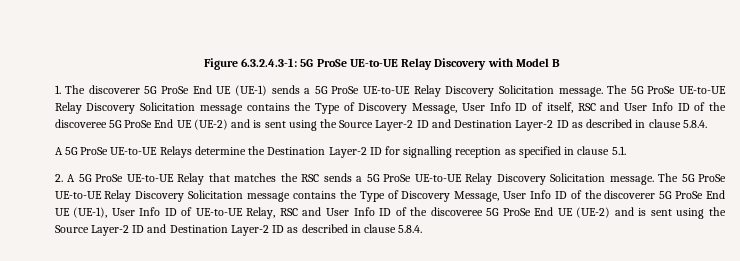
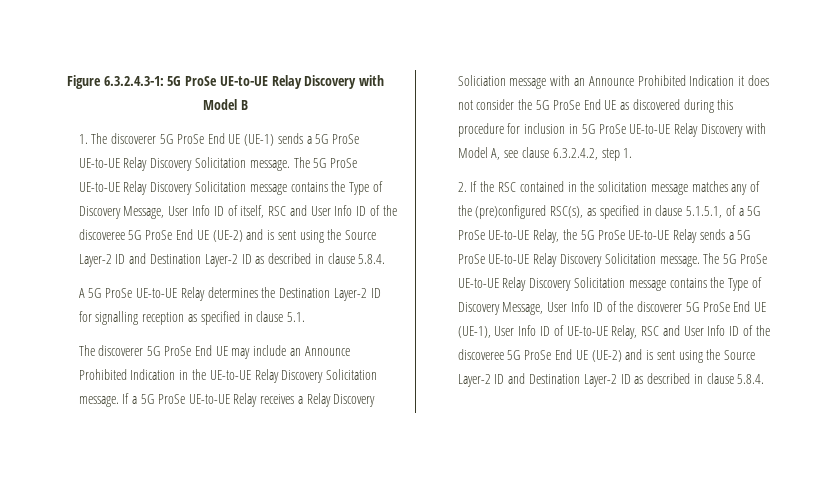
- A 5G ProSe UE-to-UE Relays determine the Destination Layer-2 ID for signalling reception as specified in clause 5.1.
+ A 5G ProSe UE-to-UE Relay determines the Destination Layer-2 ID for signalling reception as specified in clause 5.1.
- 2. A 5G ProSe UE-to-UE Relay that matches the RSC sends a 5G ProSe UE-to-UE Relay Discovery Solicitation message.
+ The discoverer 5G ProSe End UE may include an Announce Prohibited Indication in the UE-to-UE Relay Discovery Solicitation message. If a 5G ProSe UE-to-UE Relay receives a Relay Discovery Soliciation message with an Announce Prohibited Indication it does not consider the 5G ProSe End UE as discovered during this procedure for inclusion in 5G ProSe UE-to-UE Relay Discovery with Model A, see clause 6.3.2.4.2, step 1.
+ 2. If the RSC contained in the solicitation message matches any of the (pre)configured RSC(s), as specified in clause 5.1.5.1, of a 5G ProSe UE-to-UE Relay, the 5G ProSe UE-to-UE Relay sends a 5G ProSe UE-to-UE Relay Discovery Solicitation message.

